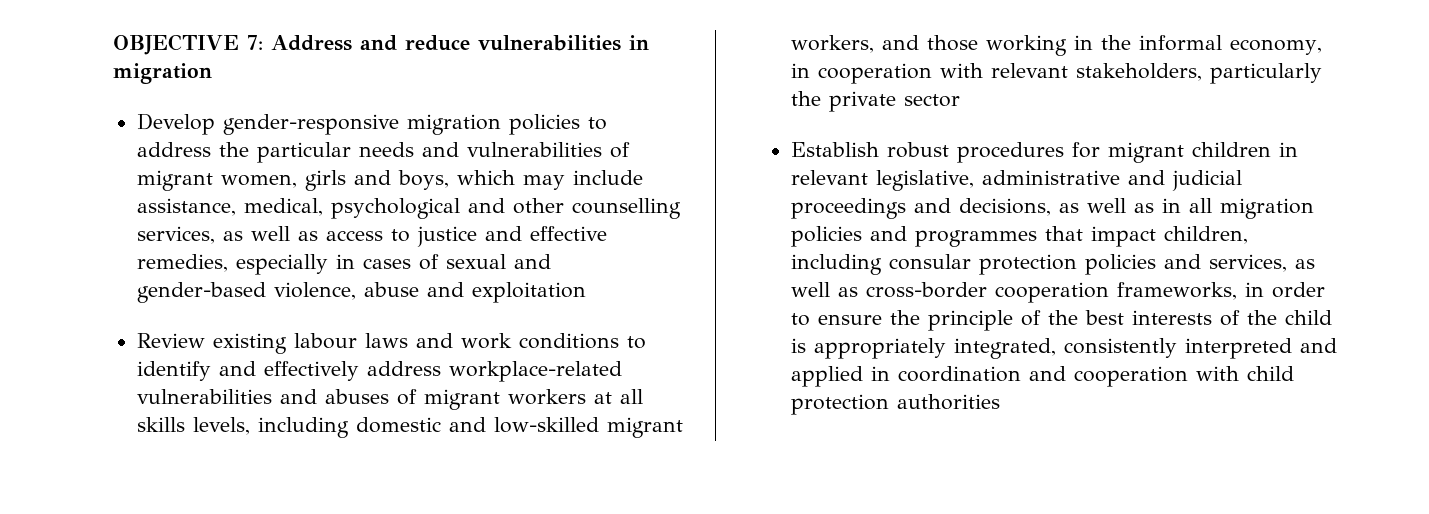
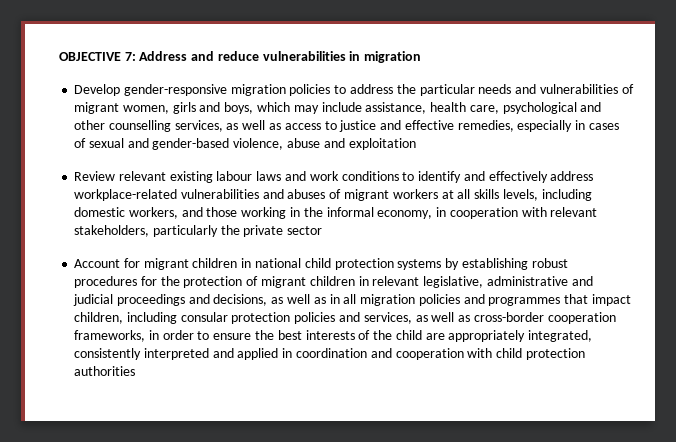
- Develop gender-responsive migration policies to address the particular needs and vulnerabilities of migrant women, girls and boys, which may include assistance, medical, psychological and other counselling services, as well as access to justice and effective remedies, especially in cases of sexual and gender-based violence, abuse and exploitation
+ Develop gender-responsive migration policies to address the particular needs and vulnerabilities of migrant women, girls and boys, which may include assistance, health care, psychological and other counselling services, as well as access to justice and effective remedies, especially in cases of sexual and gender-based violence, abuse and exploitation
- Review existing labour laws and work conditions to identify and effectively address workplace-related vulnerabilities and abuses of migrant workers at all skills levels, including domestic and low-skilled migrant workers, and those working in the informal economy, in cooperation with relevant stakeholders, particularly the private sector
+ Review relevant existing labour laws and work conditions to identify and effectively address workplace-related vulnerabilities and abuses of migrant workers at all skills levels, including domestic workers, and those working in the informal economy, in cooperation with relevant stakeholders, particularly the private sector
- Establish robust procedures for migrant children in relevant legislative, administrative and judicial proceedings and decisions, as well as in all migration policies and programmes that impact children, including consular protection policies and services, as well as cross-border cooperation frameworks, in order to ensure the principle of the best interests of the child is appropriately integrated, consistently interpreted and applied in coordination and cooperation with child protection authorities
+ Account for migrant children in national child protection systems by establishing robust procedures for the protection of migrant children in relevant legislative, administrative and judicial proceedings and decisions, as well as in all migration policies and programmes that impact children, including consular protection policies and services, as well as cross-border cooperation frameworks, in order to ensure the best interests of the child are appropriately integrated, consistently interpreted and applied in coordination and cooperation with child protection authorities

